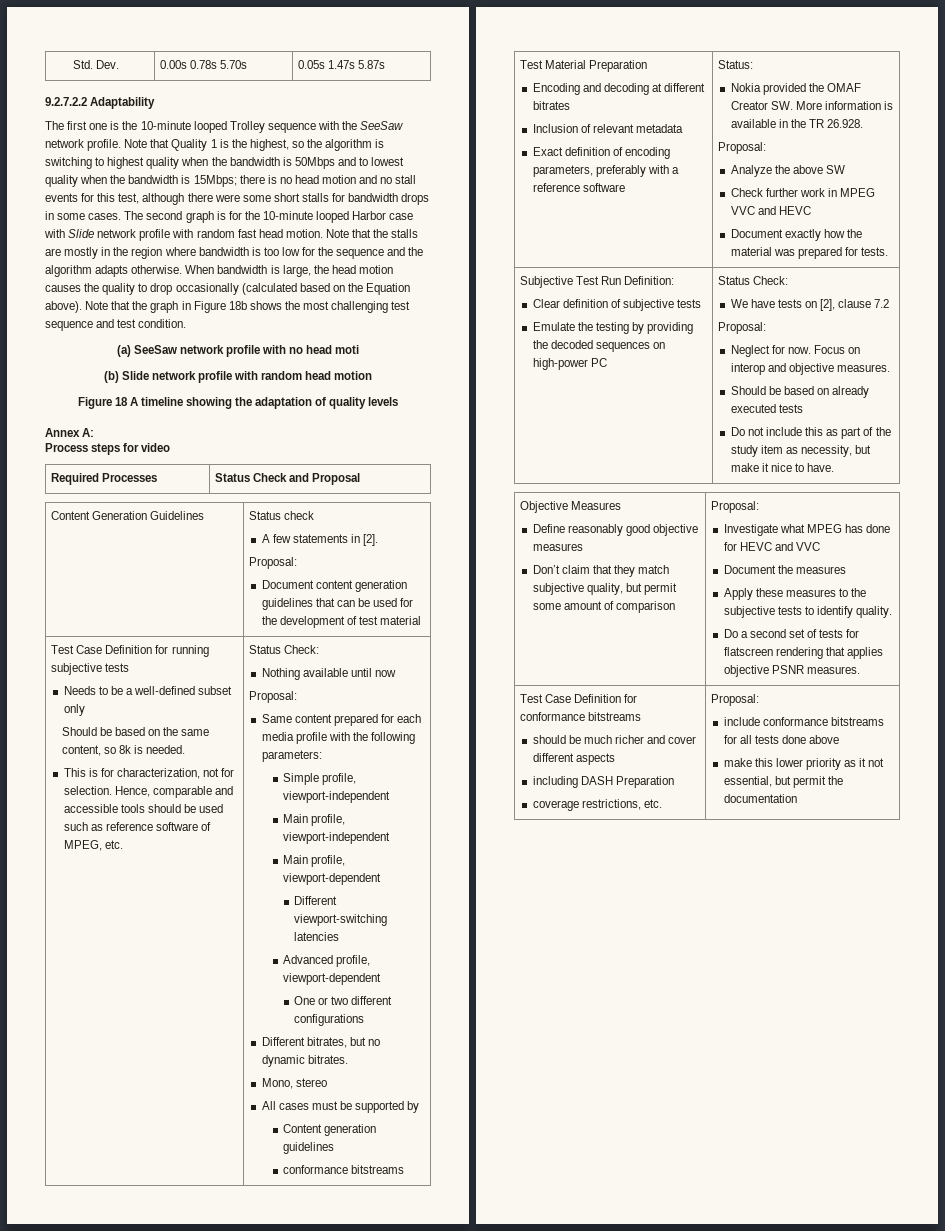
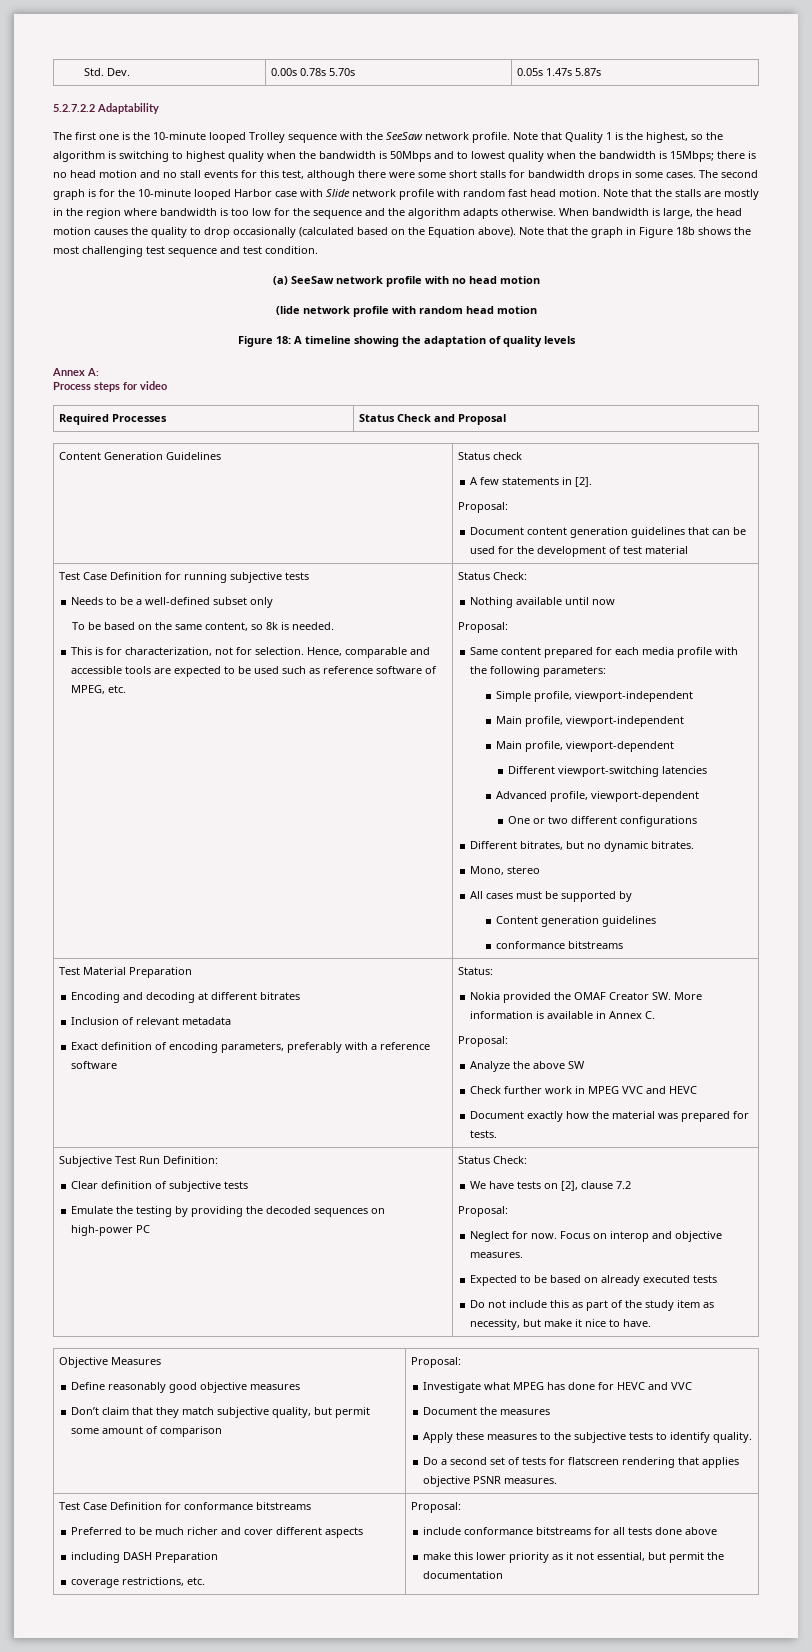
- 9.2.7.2.2 Adaptability
+ 5.2.7.2.2 Adaptability
- (a) SeeSaw network profile with no head moti
- (b) Slide network profile with random head motion
+ (a) SeeSaw network profile with no head motion
+ (lide network profile with random head motion
- Figure 18 A timeline showing the adaptation of quality levels
+ Figure 18: A timeline showing the adaptation of quality levels
- Should be based on the same content, so 8k is needed.
+ To be based on the same content, so 8k is needed.
- Hence, comparable and accessible tools should be used such as reference software of MPEG, etc.
+ Hence, comparable and accessible tools are expected to be used such as reference software of MPEG, etc.
- Nokia provided the OMAF Creator SW. More information is available in the TR 26.928.
+ Nokia provided the OMAF Creator SW. More information is available in Annex C.
- Should be based on already executed tests
+ Expected to be based on already executed tests
- should be much richer and cover different aspects
+ Preferred to be much richer and cover different aspects

